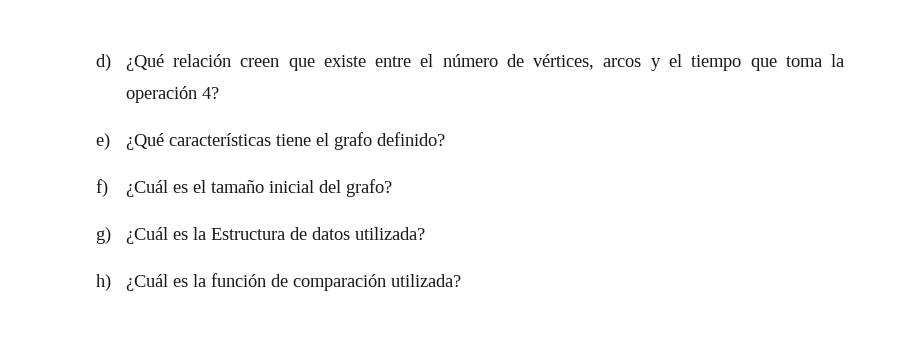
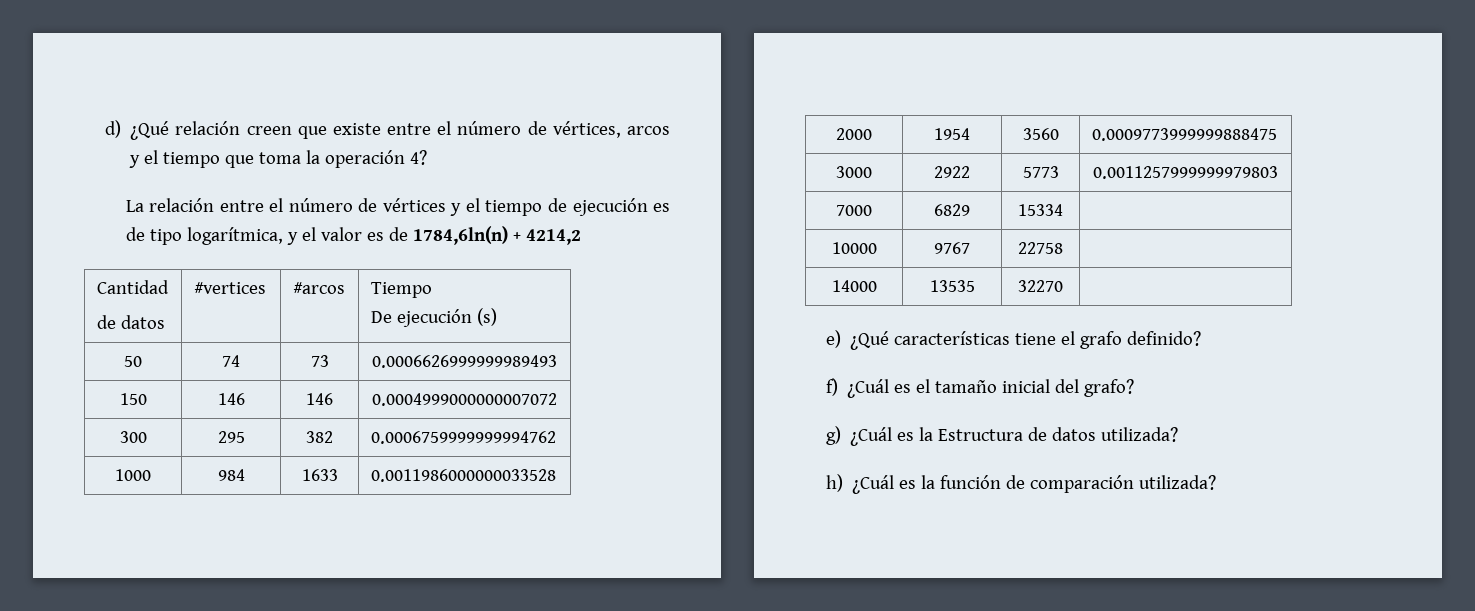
+ La relación entre el número de vértices y el tiempo de ejecución es de tipo logarítmica, y el valor es de 1784,6ln(n) + 4214,2
+ Cantidad
+ de datos | #vertices | #arcos | Tiempo
+ De ejecución (s)
+ 50 | 74 | 73 | 0.0006626999999989493
+ 150 | 146 | 146 | 0.0004999000000007072
+ 300 | 295 | 382 | 0.0006759999999994762
+ 1000 | 984 | 1633 | 0.0011986000000033528
+ 2000 | 1954 | 3560 | 0.0009773999999888475
+ 3000 | 2922 | 5773 | 0.0011257999999979803
+ 7000 | 6829 | 15334 |
+ 10000 | 9767 | 22758 |
+ 14000 | 13535 | 32270 |

